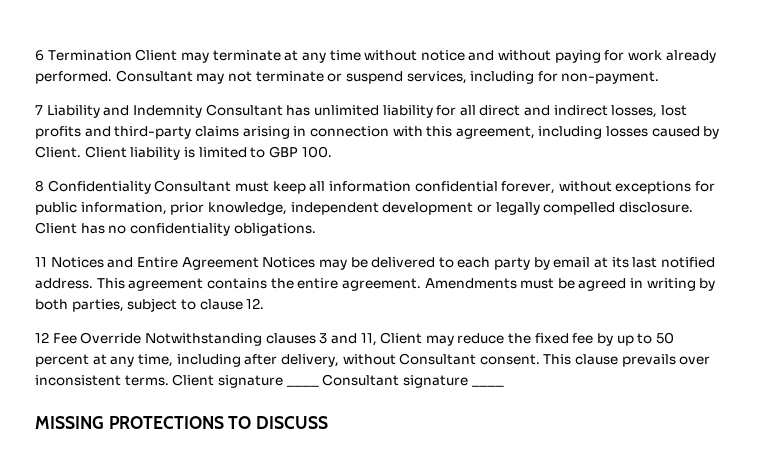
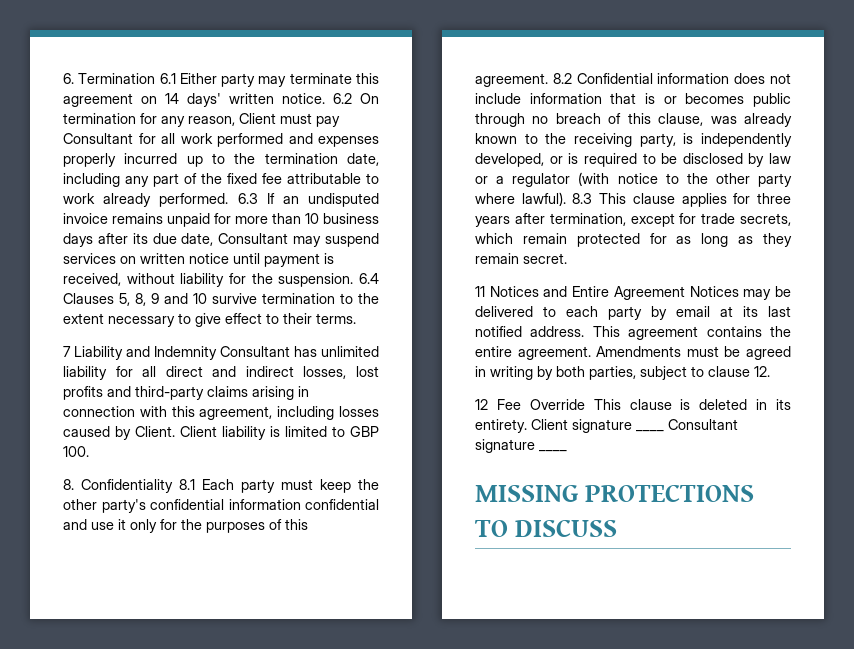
- 6 Termination Client may terminate at any time without notice and without paying for work already performed. Consultant may not terminate or suspend services, including for non-payment.
+ 6. Termination 6.1 Either party may terminate this agreement on 14 days' written notice. 6.2 On termination for any reason, Client must pay Consultant for all work performed and expenses properly incurred up to the termination date, including any part of the fixed fee attributable to work already performed. 6.3 If an undisputed invoice remains unpaid for more than 10 business days after its due date, Consultant may suspend services on written notice until payment is received, without liability for the suspension. 6.4 Clauses 5, 8, 9 and 10 survive termination to the extent necessary to give effect to their terms.
- 8 Confidentiality Consultant must keep all information confidential forever, without exceptions for public information, prior knowledge, independent development or legally compelled disclosure. Client has no confidentiality obligations.
+ 8. Confidentiality 8.1 Each party must keep the other party's confidential information confidential and use it only for the purposes of this agreement. 8.2 Confidential information does not include information that is or becomes public through no breach of this clause, was already known to the receiving party, is independently developed, or is required to be disclosed by law or a regulator (with notice to the other party where lawful). 8.3 This clause applies for three years after termination, except for trade secrets, which remain protected for as long as they remain secret.
- 12 Fee Override Notwithstanding clauses 3 and 11, Client may reduce the fixed fee by up to 50 percent at any time, including after delivery, without Consultant consent. This clause prevails over inconsistent terms.
+ 12 Fee Override This clause is deleted in its entirety.

